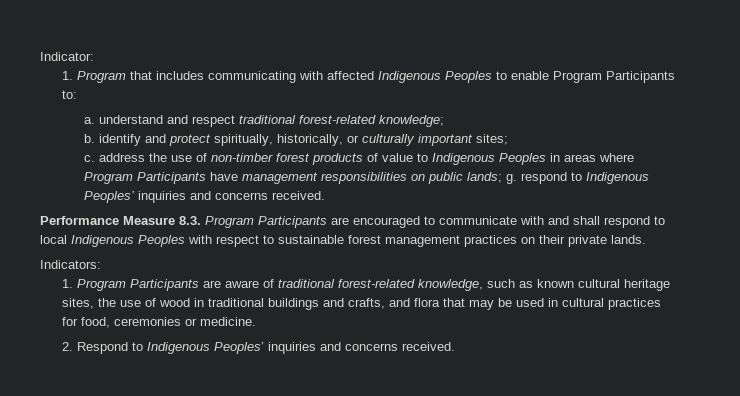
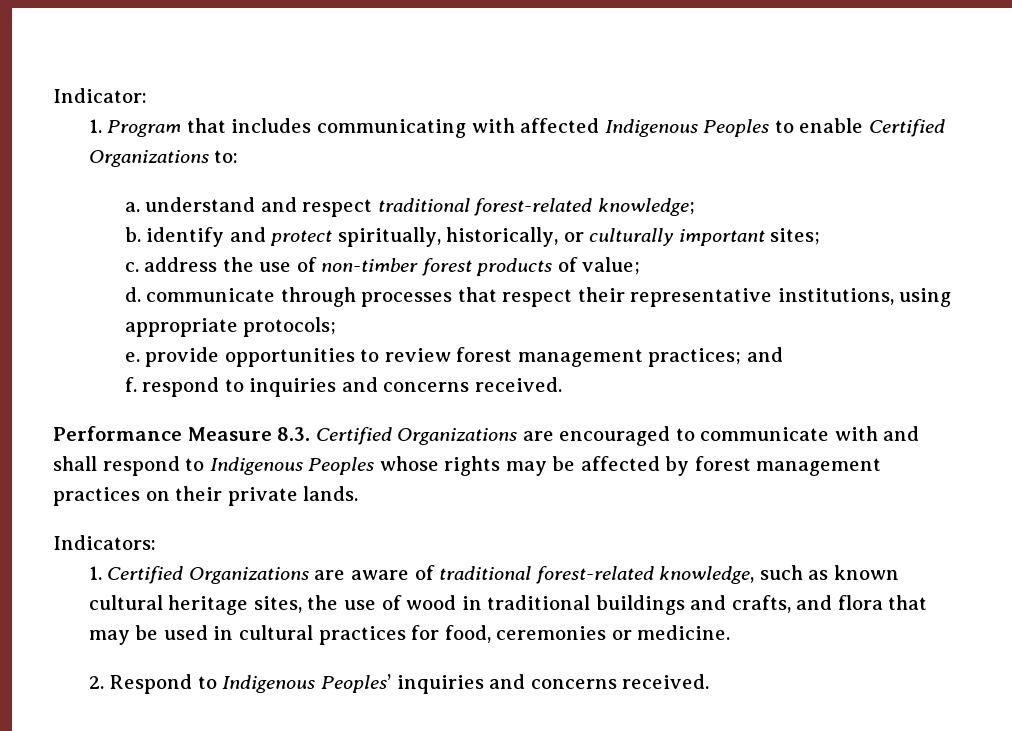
- 1. Program that includes communicating with affected Indigenous Peoples to enable Program Participants to:
+ 1. Program that includes communicating with affected Indigenous Peoples to enable Certified Organizations to:
- c. address the use of non-timber forest products of value to Indigenous Peoples in areas where Program Participants have management responsibilities on public lands; g. respond to Indigenous Peoples’ inquiries and concerns received.
+ c. address the use of non-timber forest products of value;
+ d. communicate through processes that respect their representative institutions, using appropriate protocols;
+ e. provide opportunities to review forest management practices; and
+ f. respond to inquiries and concerns received.
- Performance Measure 8.3. Program Participants are encouraged to communicate with and shall respond to local Indigenous Peoples with respect to sustainable forest management practices on their private lands.
+ Performance Measure 8.3. Certified Organizations are encouraged to communicate with and shall respond to Indigenous Peoples whose rights may be affected by forest management practices on their private lands.
- 1. Program Participants are aware of traditional forest-related knowledge, such as known cultural heritage sites, the use of wood in traditional buildings and crafts, and flora that may be used in cultural practices for food, ceremonies or medicine.
+ 1. Certified Organizations are aware of traditional forest-related knowledge, such as known cultural heritage sites, the use of wood in traditional buildings and crafts, and flora that may be used in cultural practices for food, ceremonies or medicine.

